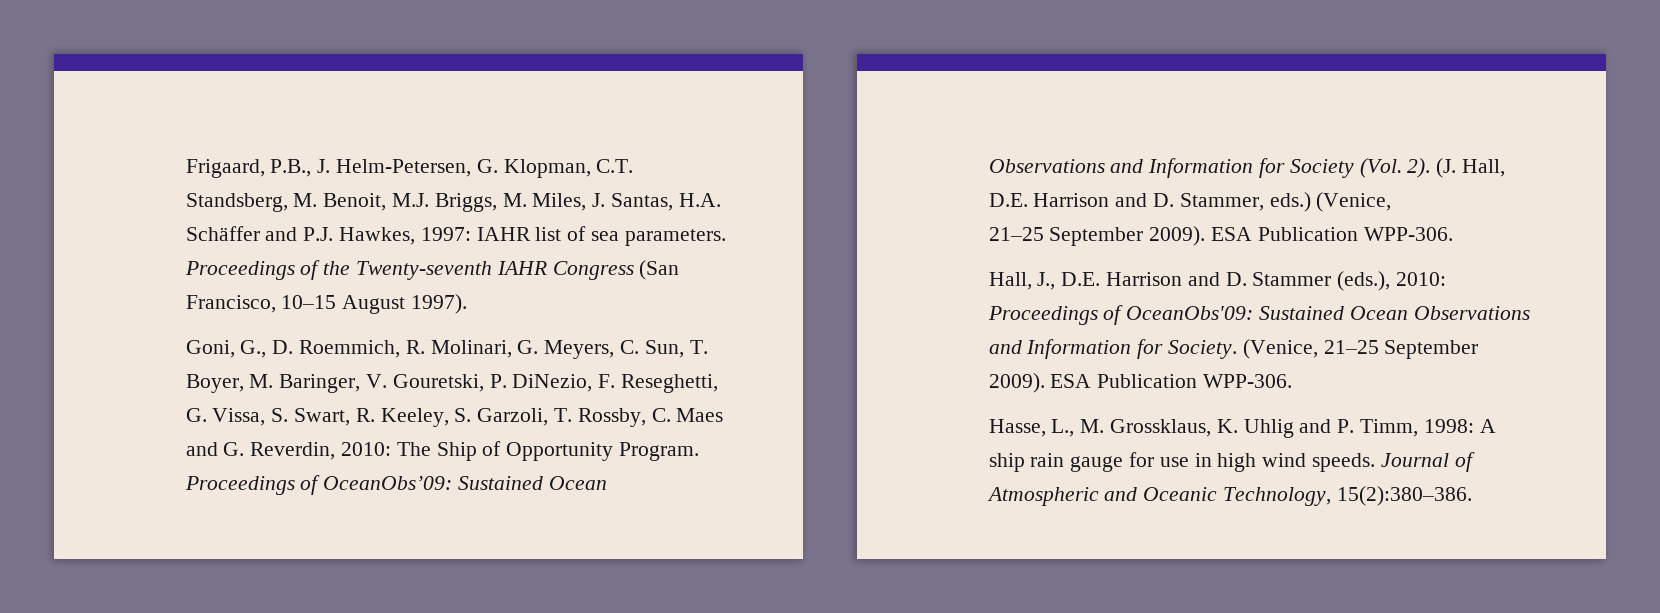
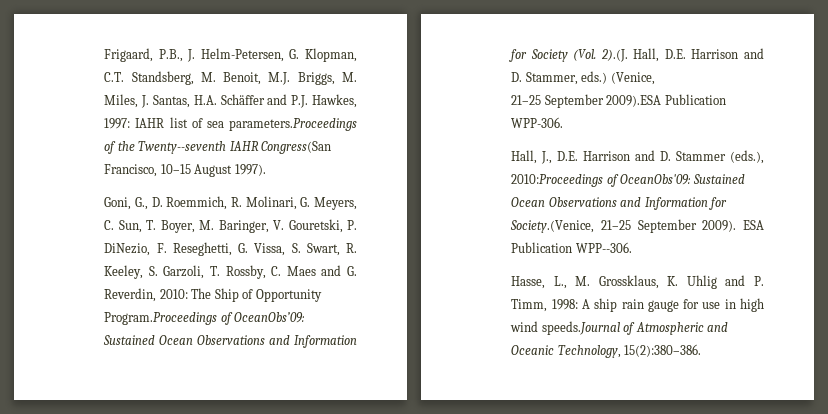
- Frigaard, P.B., J. Helm-Petersen, G. Klopman, C.T. Standsberg, M. Benoit, M.J. Briggs, M. Miles, J. Santas, H.A. Schäffer and P.J. Hawkes, 1997: IAHR list of sea parameters. Proceedings of the Twenty-seventh IAHR Congress (San Francisco, 10–15 August 1997).
+ Frigaard, P.B., J. Helm-Petersen, G. Klopman, C.T. Standsberg, M. Benoit, M.J. Briggs, M. Miles, J. Santas, H.A. Schäffer and P.J. Hawkes, 1997: IAHR list of sea parameters.Proceedings of the Twenty--seventh IAHR Congress(San Francisco, 10–15 August 1997).
- Goni, G., D. Roemmich, R. Molinari, G. Meyers, C. Sun, T. Boyer, M. Baringer, V. Gouretski, P. DiNezio, F. Reseghetti, G. Vissa, S. Swart, R. Keeley, S. Garzoli, T. Rossby, C. Maes and G. Reverdin, 2010: The Ship of Opportunity Program. Proceedings of OceanObs’09: Sustained Ocean Observations and Information for Society (Vol. 2). (J. Hall, D.E. Harrison and D. Stammer, eds.) (Venice,
- 21–25 September 2009). ESA Publication WPP-306.
+ Goni, G., D. Roemmich, R. Molinari, G. Meyers, C. Sun, T. Boyer, M. Baringer, V. Gouretski, P. DiNezio, F. Reseghetti, G. Vissa, S. Swart, R. Keeley, S. Garzoli, T. Rossby, C. Maes and G. Reverdin, 2010: The Ship of Opportunity Program.Proceedings of OceanObs’09: Sustained Ocean Observations and Information for Society (Vol. 2).(J. Hall, D.E. Harrison and D. Stammer, eds.) (Venice,
+ 21–25 September 2009).ESA Publication WPP-306.
- Hall, J., D.E. Harrison and D. Stammer (eds.), 2010: Proceedings of OceanObs'09: Sustained Ocean Observations and Information for Society. (Venice, 21–25 September 2009). ESA Publication WPP-306.
+ Hall, J., D.E. Harrison and D. Stammer (eds.), 2010:Proceedings of OceanObs'09: Sustained Ocean Observations and Information for Society.(Venice, 21–25 September 2009). ESA Publication WPP--306.
- Hasse, L., M. Grossklaus, K. Uhlig and P. Timm, 1998: A ship rain gauge for use in high wind speeds. Journal of Atmospheric and Oceanic Technology, 15(2):380–386.
+ Hasse, L., M. Grossklaus, K. Uhlig and P. Timm, 1998: A ship rain gauge for use in high wind speeds.Journal of Atmospheric and Oceanic Technology, 15(2):380–386.

